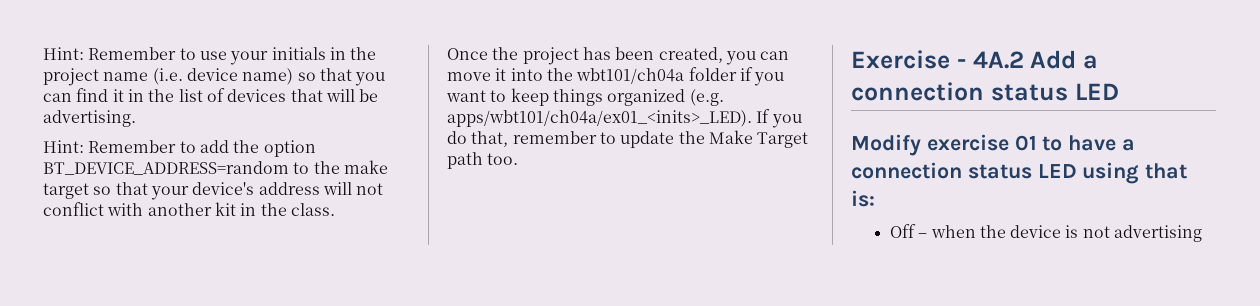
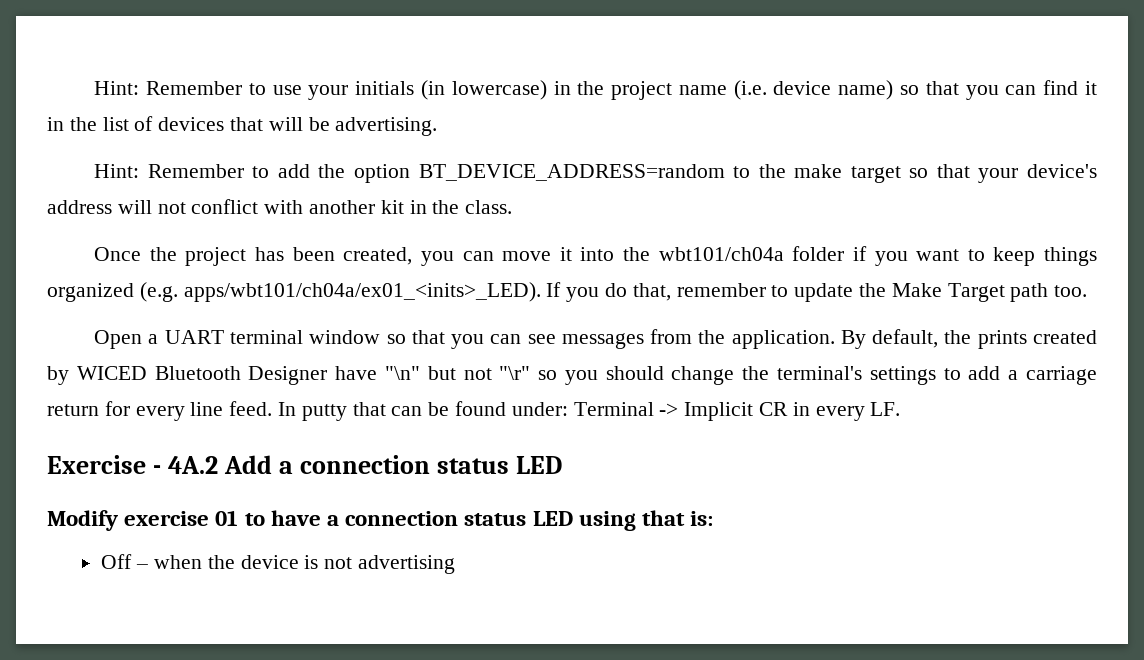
- Hint: Remember to use your initials in the project name (i.e. device name) so that you can find it in the list of devices that will be advertising.
+ Hint: Remember to use your initials (in lowercase) in the project name (i.e. device name) so that you can find it in the list of devices that will be advertising.
+ Open a UART terminal window so that you can see messages from the application. By default, the prints created by WICED Bluetooth Designer have "\n" but not "\r" so you should change the terminal's settings to add a carriage return for every line feed. In putty that can be found under: Terminal -> Implicit CR in every LF.

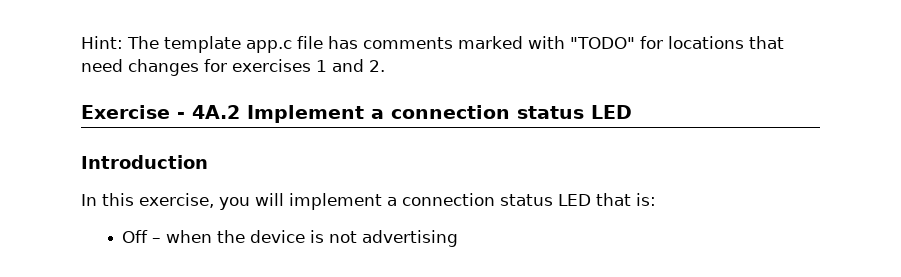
- Hint: Remember to use your initials (in lowercase) in the project name (i.e. device name) so that you can find it in the list of devices that will be advertising.
- Hint: Remember to add the option BT_DEVICE_ADDRESS=random to the make target so that your device's address will not conflict with another kit in the class.
- Once the project has been created, you can move it into the wbt101/ch04a folder if you want to keep things organized (e.g. apps/wbt101/ch04a/ex01_<inits>_LED). If you do that, remember to update the Make Target path too.
- Open a UART terminal window so that you can see messages from the application. By default, the prints created by WICED Bluetooth Designer have "\n" but not "\r" so you should change the terminal's settings to add a carriage return for every line feed. In putty that can be found under: Terminal -> Implicit CR in every LF.
+ Hint: The template app.c file has comments marked with "TODO" for locations that need changes for exercises 1 and 2.
- Exercise - 4A.2 Add a connection status LED
+ Exercise - 4A.2 Implement a connection status LED
- Modify exercise 01 to have a connection status LED using that is:
+ Introduction
+ In this exercise, you will implement a connection status LED that is:

